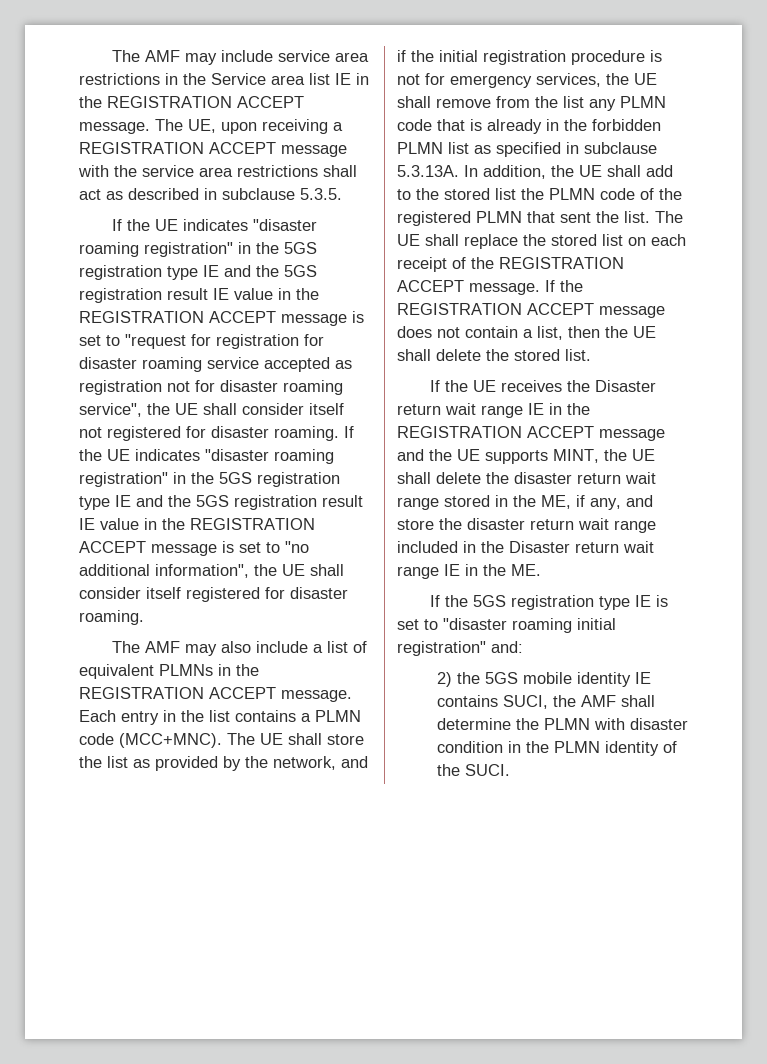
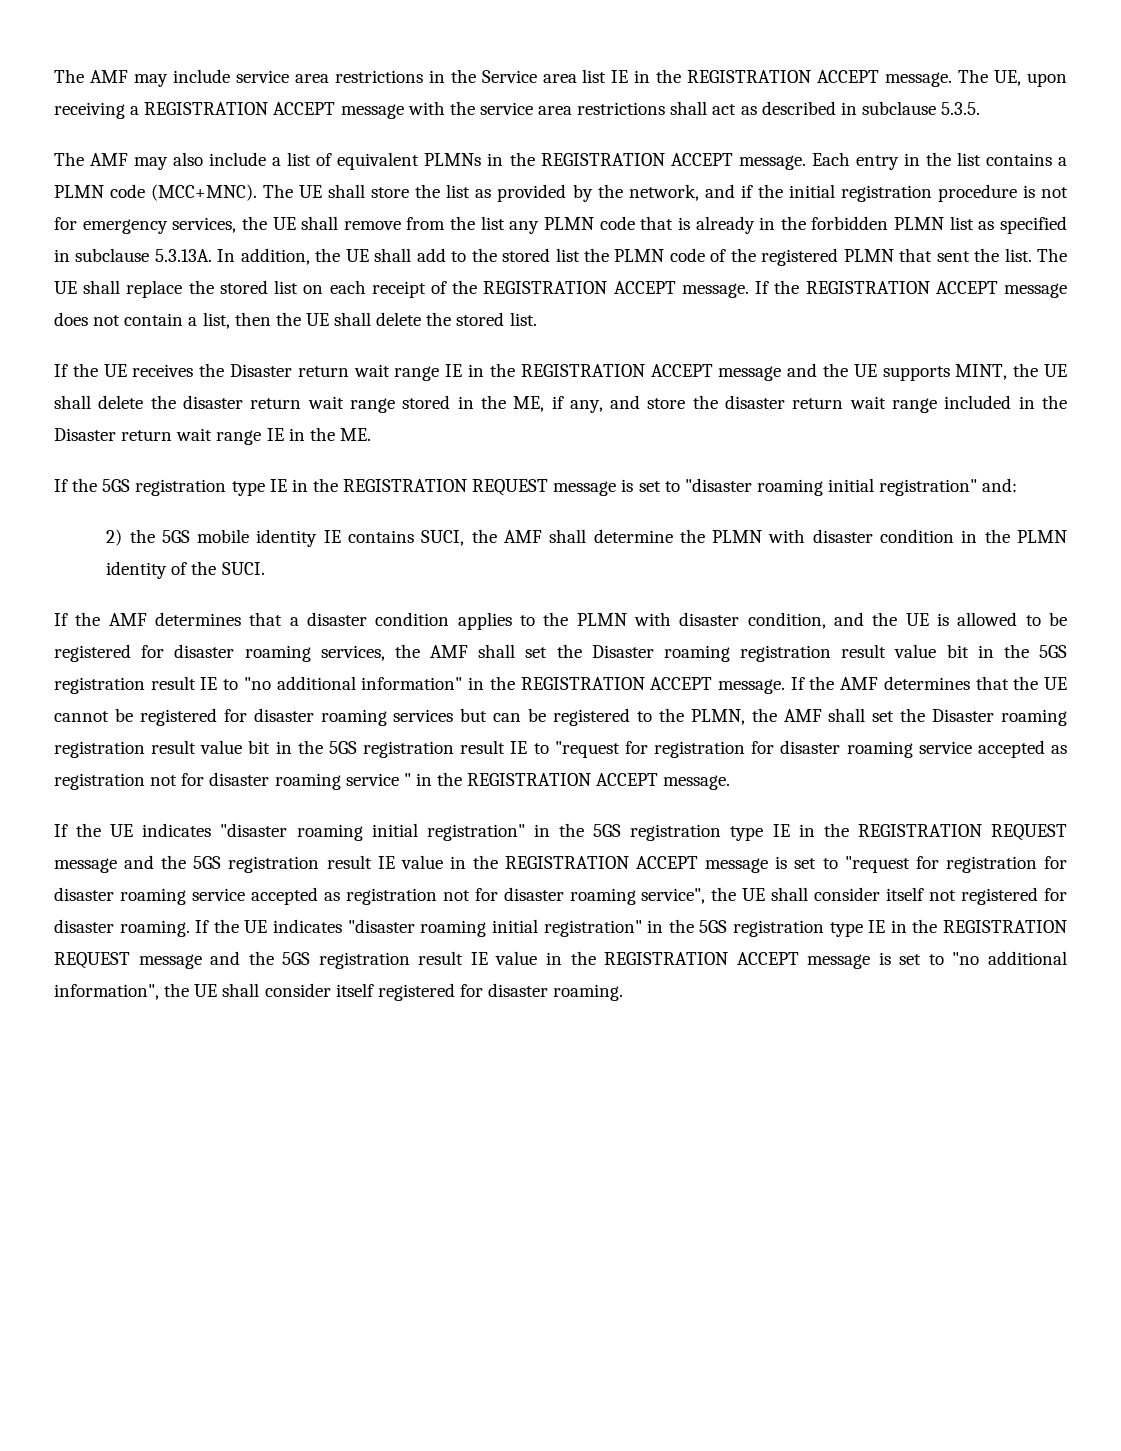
- If the UE indicates "disaster roaming registration" in the 5GS registration type IE and the 5GS registration result IE value in the REGISTRATION ACCEPT message is set to "request for registration for disaster roaming service accepted as registration not for disaster roaming service", the UE shall consider itself not registered for disaster roaming. If the UE indicates "disaster roaming registration" in the 5GS registration type IE and the 5GS registration result IE value in the REGISTRATION ACCEPT message is set to "no additional information", the UE shall consider itself registered for disaster roaming.
- If the 5GS registration type IE is set to "disaster roaming initial registration" and:
+ If the 5GS registration type IE in the REGISTRATION REQUEST message is set to "disaster roaming initial registration" and:
+ If the AMF determines that a disaster condition applies to the PLMN with disaster condition, and the UE is allowed to be registered for disaster roaming services, the AMF shall set the Disaster roaming registration result value bit in the 5GS registration result IE to "no additional information" in the REGISTRATION ACCEPT message. If the AMF determines that the UE cannot be registered for disaster roaming services but can be registered to the PLMN, the AMF shall set the Disaster roaming registration result value bit in the 5GS registration result IE to "request for registration for disaster roaming service accepted as registration not for disaster roaming service " in the REGISTRATION ACCEPT message.
+ If the UE indicates "disaster roaming initial registration" in the 5GS registration type IE in the REGISTRATION REQUEST message and the 5GS registration result IE value in the REGISTRATION ACCEPT message is set to "request for registration for disaster roaming service accepted as registration not for disaster roaming service", the UE shall consider itself not registered for disaster roaming. If the UE indicates "disaster roaming initial registration" in the 5GS registration type IE in the REGISTRATION REQUEST message and the 5GS registration result IE value in the REGISTRATION ACCEPT message is set to "no additional information", the UE shall consider itself registered for disaster roaming.

